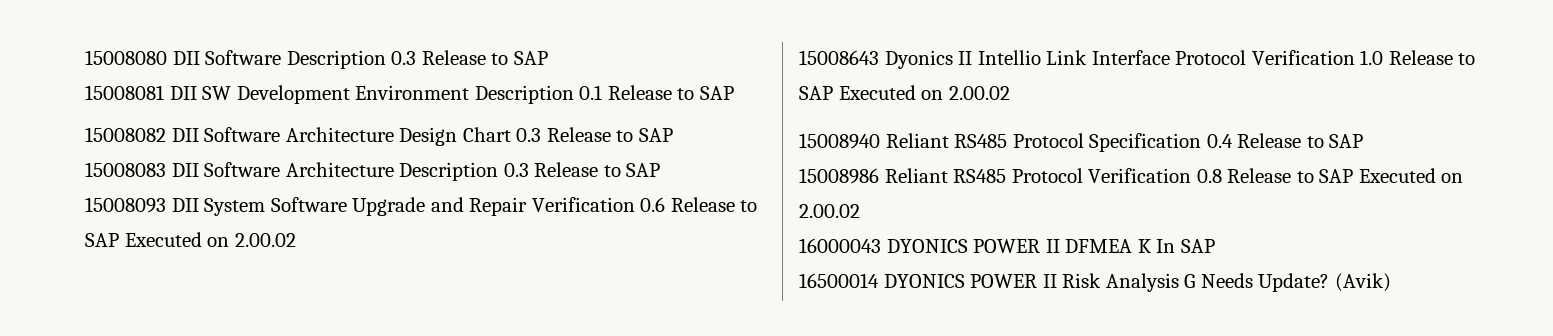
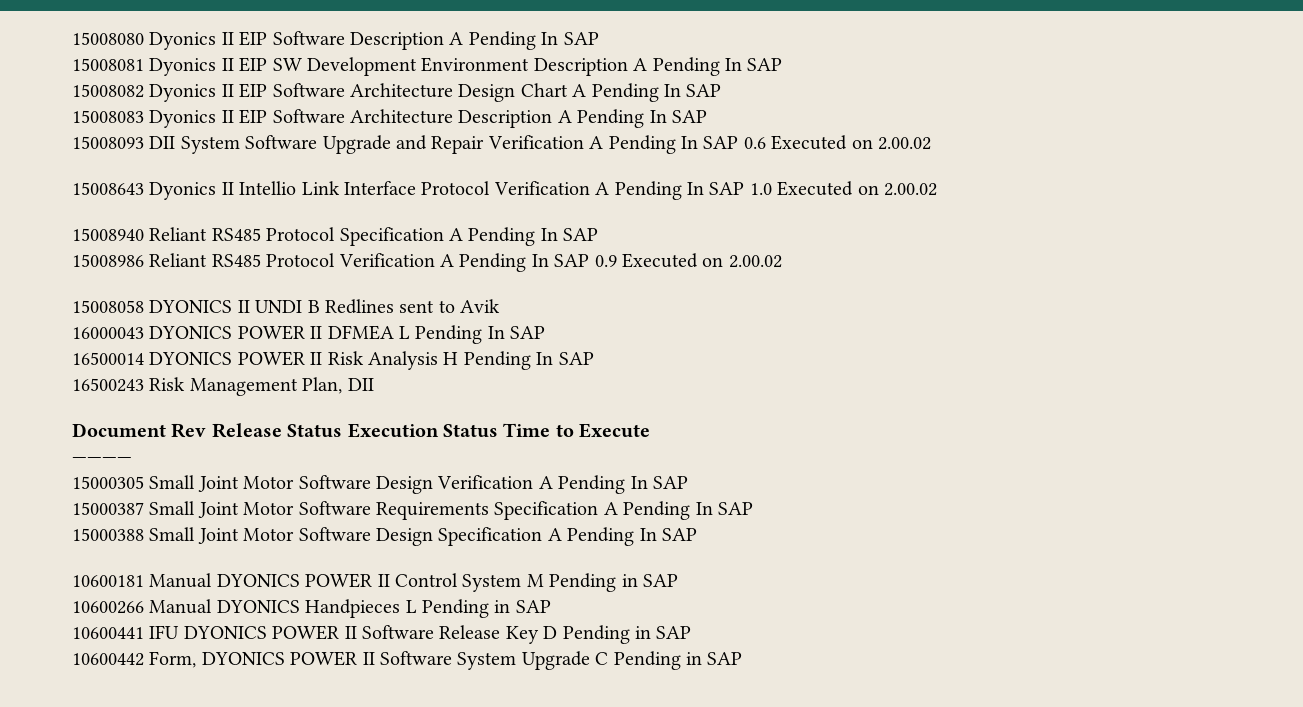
- 15008080 DII Software Description 0.3 Release to SAP
+ 15008080 Dyonics II EIP Software Description A Pending In SAP
- 15008081 DII SW Development Environment Description 0.1 Release to SAP
+ 15008081 Dyonics II EIP SW Development Environment Description A Pending In SAP
- 15008082 DII Software Architecture Design Chart 0.3 Release to SAP
+ 15008082 Dyonics II EIP Software Architecture Design Chart A Pending In SAP
- 15008083 DII Software Architecture Description 0.3 Release to SAP
+ 15008083 Dyonics II EIP Software Architecture Description A Pending In SAP
- 15008093 DII System Software Upgrade and Repair Verification 0.6 Release to SAP Executed on 2.00.02
+ 15008093 DII System Software Upgrade and Repair Verification A Pending In SAP 0.6 Executed on 2.00.02
- 15008643 Dyonics II Intellio Link Interface Protocol Verification 1.0 Release to SAP Executed on 2.00.02
+ 15008643 Dyonics II Intellio Link Interface Protocol Verification A Pending In SAP 1.0 Executed on 2.00.02
- 15008940 Reliant RS485 Protocol Specification 0.4 Release to SAP
+ 15008940 Reliant RS485 Protocol Specification A Pending In SAP
- 15008986 Reliant RS485 Protocol Verification 0.8 Release to SAP Executed on 2.00.02
+ 15008986 Reliant RS485 Protocol Verification A Pending In SAP 0.9 Executed on 2.00.02
+ 15008058 DYONICS II UNDI B Redlines sent to Avik
- 16000043 DYONICS POWER II DFMEA K In SAP
+ 16000043 DYONICS POWER II DFMEA L Pending In SAP
- 16500014 DYONICS POWER II Risk Analysis G Needs Update? (Avik)
+ 16500014 DYONICS POWER II Risk Analysis H Pending In SAP
+ 16500243 Risk Management Plan, DII
+ Document Rev Release Status Execution Status Time to Execute
+ ————
+ 15000305 Small Joint Motor Software Design Verification A Pending In SAP
+ 15000387 Small Joint Motor Software Requirements Specification A Pending In SAP
+ 15000388 Small Joint Motor Software Design Specification A Pending In SAP
+ 10600181 Manual DYONICS POWER II Control System M Pending in SAP
+ 10600266 Manual DYONICS Handpieces L Pending in SAP
+ 10600441 IFU DYONICS POWER II Software Release Key D Pending in SAP
+ 10600442 Form, DYONICS POWER II Software System Upgrade C Pending in SAP

